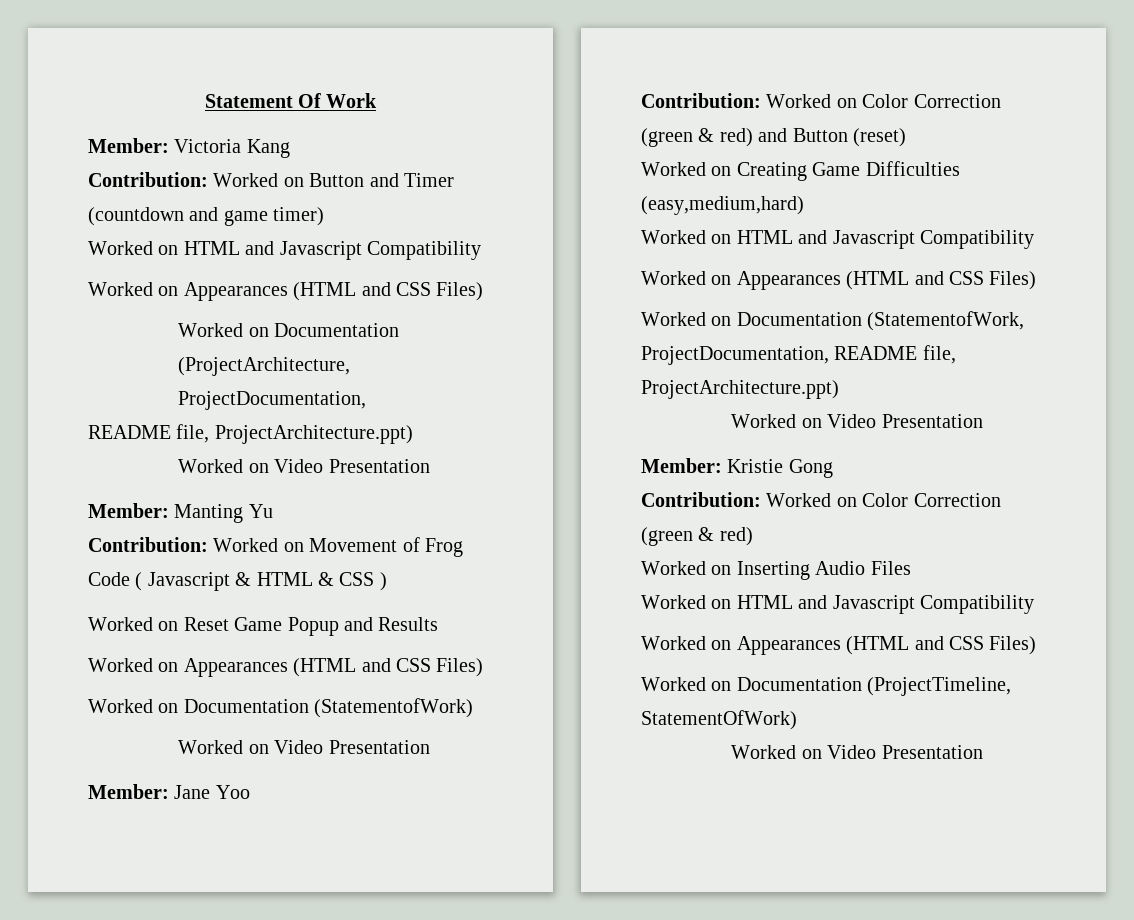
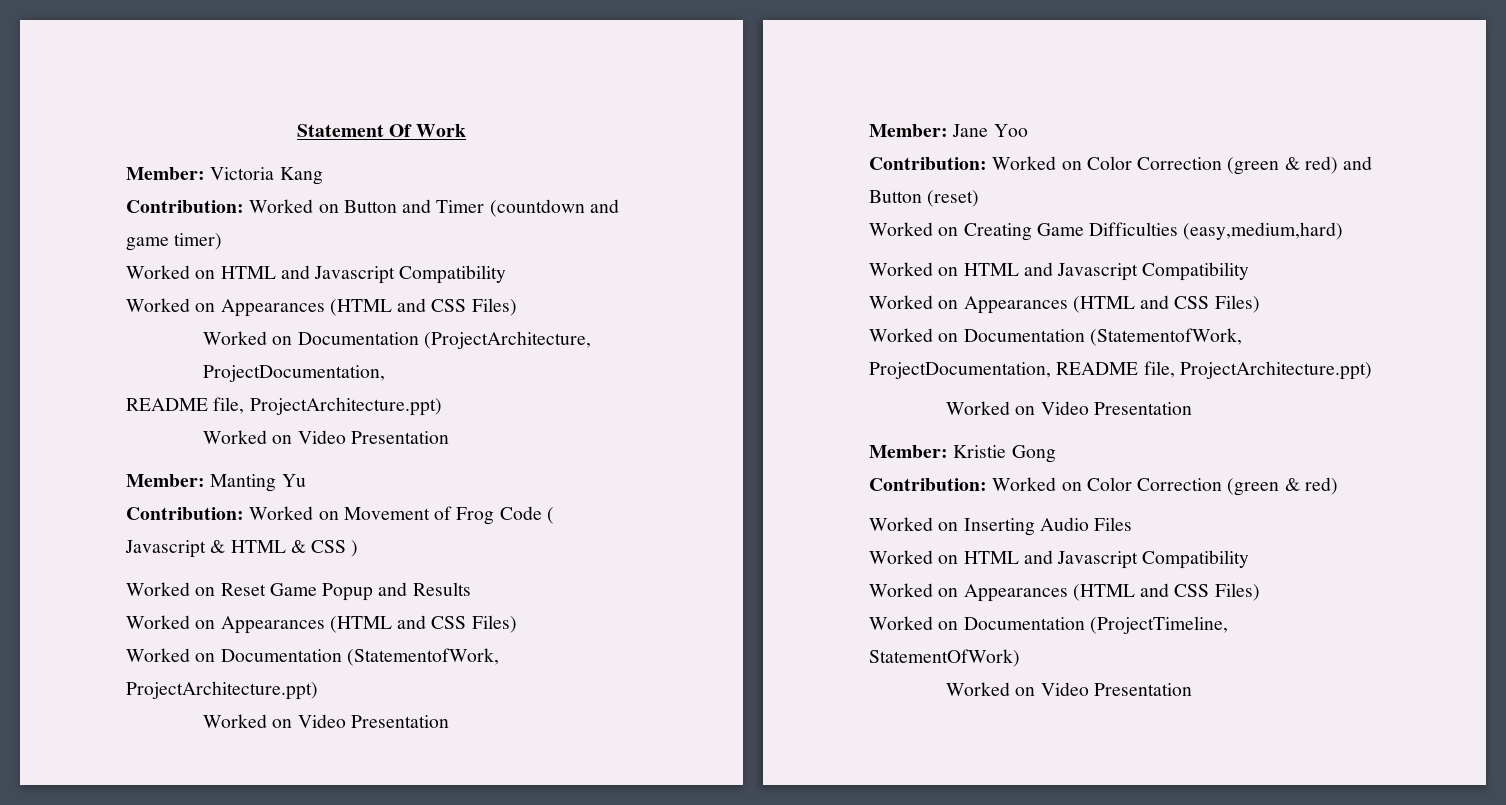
- Worked on Documentation (StatementofWork)
+ Worked on Documentation (StatementofWork, ProjectArchitecture.ppt)

